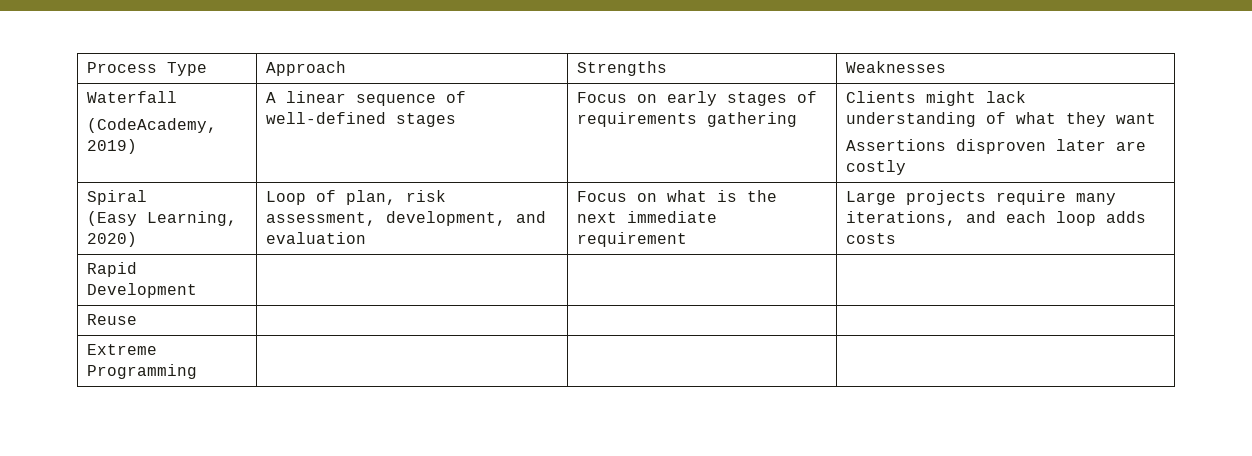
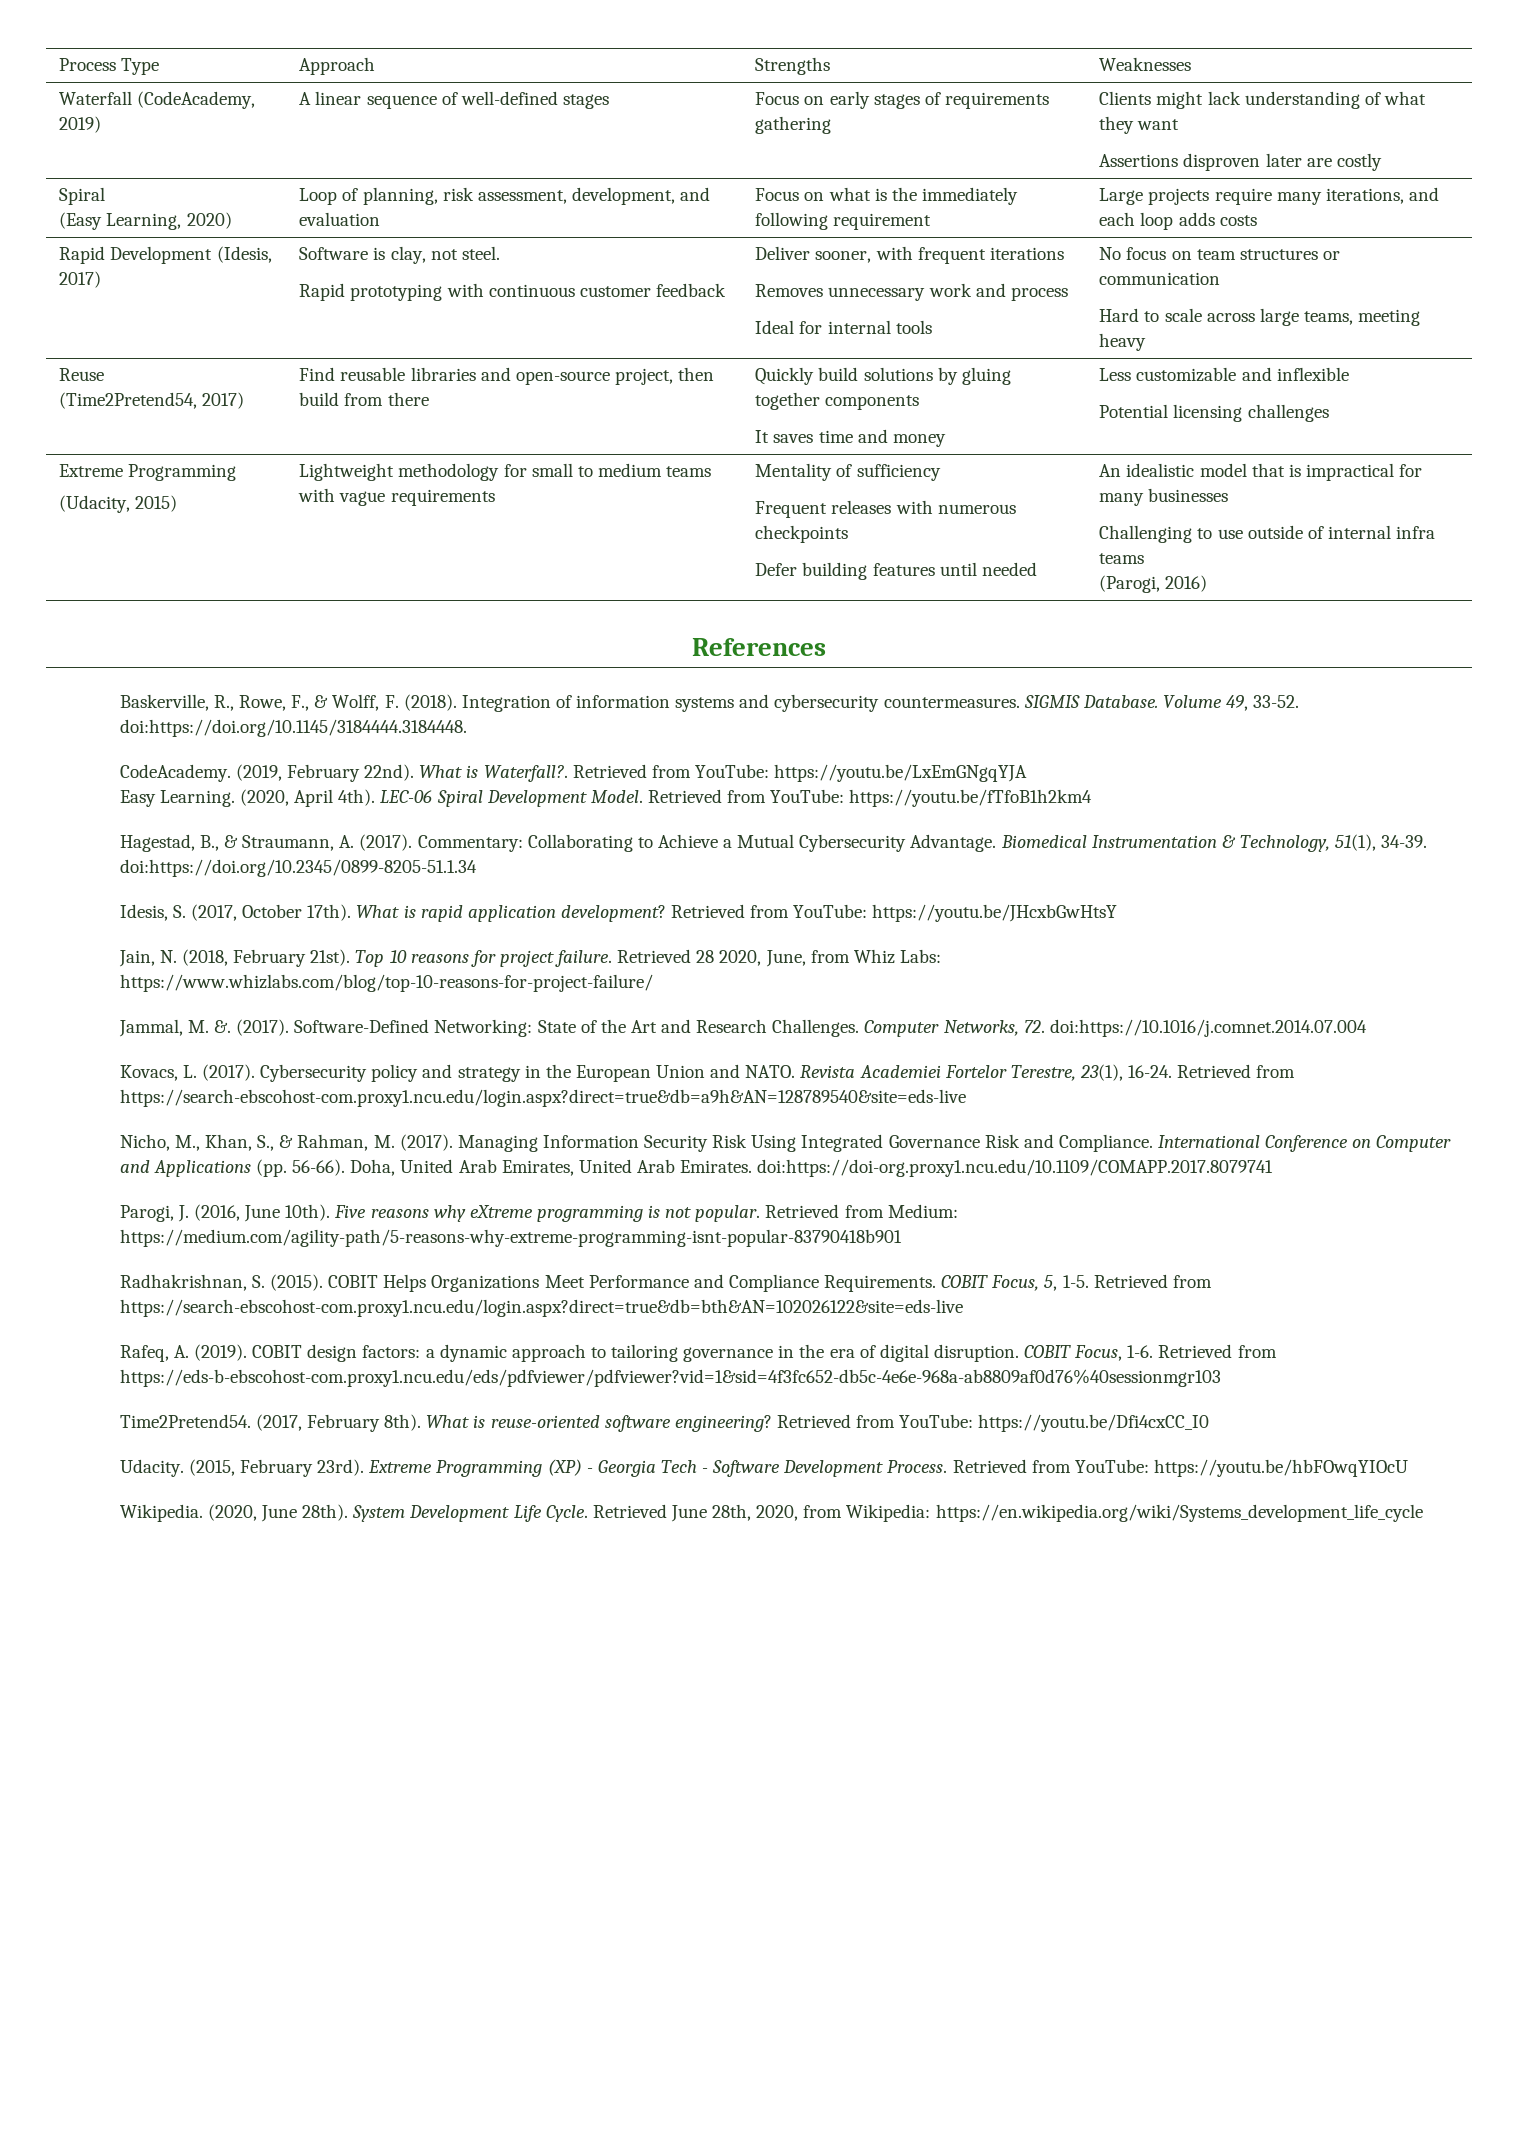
- Waterfall
- (CodeAcademy, 2019) | A linear sequence of well-defined stages | Focus on early stages of requirements gathering | Clients might lack understanding of what they want
+ Waterfall (CodeAcademy, 2019) | A linear sequence of well-defined stages | Focus on early stages of requirements gathering | Clients might lack understanding of what they want
  Assertions disproven later are costly
  Spiral
- (Easy Learning, 2020) | Loop of plan, risk assessment, development, and evaluation | Focus on what is the next immediate requirement | Large projects require many iterations, and each loop adds costs
+ (Easy Learning, 2020) | Loop of planning, risk assessment, development, and evaluation | Focus on what is the immediately following requirement | Large projects require many iterations, and each loop adds costs
- Rapid Development | | |
- Reuse | | |
- Extreme Programming | | |
+ Rapid Development (Idesis, 2017) | Software is clay, not steel.
+ Rapid prototyping with continuous customer feedback | Deliver sooner, with frequent iterations
+ Removes unnecessary work and process
+ Ideal for internal tools | No focus on team structures or communication
+ Hard to scale across large teams, meeting heavy
+ Reuse
+ (Time2Pretend54, 2017) | Find reusable libraries and open-source project, then build from there | Quickly build solutions by gluing together components
+ It saves time and money | Less customizable and inflexible
+ Potential licensing challenges
+ Extreme Programming
+ (Udacity, 2015) | Lightweight methodology for small to medium teams with vague requirements | Mentality of sufficiency
+ Frequent releases with numerous checkpoints
+ Defer building features until needed | An idealistic model that is impractical for many businesses
+ Challenging to use outside of internal infra teams
+ (Parogi, 2016)
+ References
+ Baskerville, R., Rowe, F., & Wolff, F. (2018). Integration of information systems and cybersecurity countermeasures. SIGMIS Database. Volume 49, 33-52. doi:https://doi.org/10.1145/3184444.3184448.
+ CodeAcademy. (2019, February 22nd). What is Waterfall?. Retrieved from YouTube: https://youtu.be/LxEmGNgqYJA
+ Easy Learning. (2020, April 4th). LEC-06 Spiral Development Model. Retrieved from YouTube: https://youtu.be/fTfoB1h2km4
+ Hagestad, B., & Straumann, A. (2017). Commentary: Collaborating to Achieve a Mutual Cybersecurity Advantage. Biomedical Instrumentation & Technology, 51(1), 34-39. doi:https://doi.org/10.2345/0899-8205-51.1.34
+ Idesis, S. (2017, October 17th). What is rapid application development? Retrieved from YouTube: https://youtu.be/JHcxbGwHtsY
+ Jain, N. (2018, February 21st). Top 10 reasons for project failure. Retrieved 28 2020, June, from Whiz Labs: https://www.whizlabs.com/blog/top-10-reasons-for-project-failure/
+ Jammal, M. &. (2017). Software-Defined Networking: State of the Art and Research Challenges. Computer Networks, 72. doi:https://10.1016/j.comnet.2014.07.004
+ Kovacs, L. (2017). Cybersecurity policy and strategy in the European Union and NATO. Revista Academiei Fortelor Terestre, 23(1), 16-24. Retrieved from https://search-ebscohost-com.proxy1.ncu.edu/login.aspx?direct=true&db=a9h&AN=128789540&site=eds-live
+ Nicho, M., Khan, S., & Rahman, M. (2017). Managing Information Security Risk Using Integrated Governance Risk and Compliance. International Conference on Computer and Applications (pp. 56-66). Doha, United Arab Emirates, United Arab Emirates. doi:https://doi-org.proxy1.ncu.edu/10.1109/COMAPP.2017.8079741
+ Parogi, J. (2016, June 10th). Five reasons why eXtreme programming is not popular. Retrieved from Medium: https://medium.com/agility-path/5-reasons-why-extreme-programming-isnt-popular-83790418b901
+ Radhakrishnan, S. (2015). COBIT Helps Organizations Meet Performance and Compliance Requirements. COBIT Focus, 5, 1-5. Retrieved from https://search-ebscohost-com.proxy1.ncu.edu/login.aspx?direct=true&db=bth&AN=102026122&site=eds-live
+ Rafeq, A. (2019). COBIT design factors: a dynamic approach to tailoring governance in the era of digital disruption. COBIT Focus, 1-6. Retrieved from https://eds-b-ebscohost-com.proxy1.ncu.edu/eds/pdfviewer/pdfviewer?vid=1&sid=4f3fc652-db5c-4e6e-968a-ab8809af0d76%40sessionmgr103
+ Time2Pretend54. (2017, February 8th). What is reuse-oriented software engineering? Retrieved from YouTube: https://youtu.be/Dfi4cxCC_I0
+ Udacity. (2015, February 23rd). Extreme Programming (XP) - Georgia Tech - Software Development Process. Retrieved from YouTube: https://youtu.be/hbFOwqYIOcU
+ Wikipedia. (2020, June 28th). System Development Life Cycle. Retrieved June 28th, 2020, from Wikipedia: https://en.wikipedia.org/wiki/Systems_development_life_cycle

